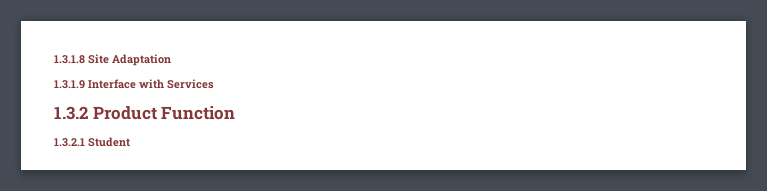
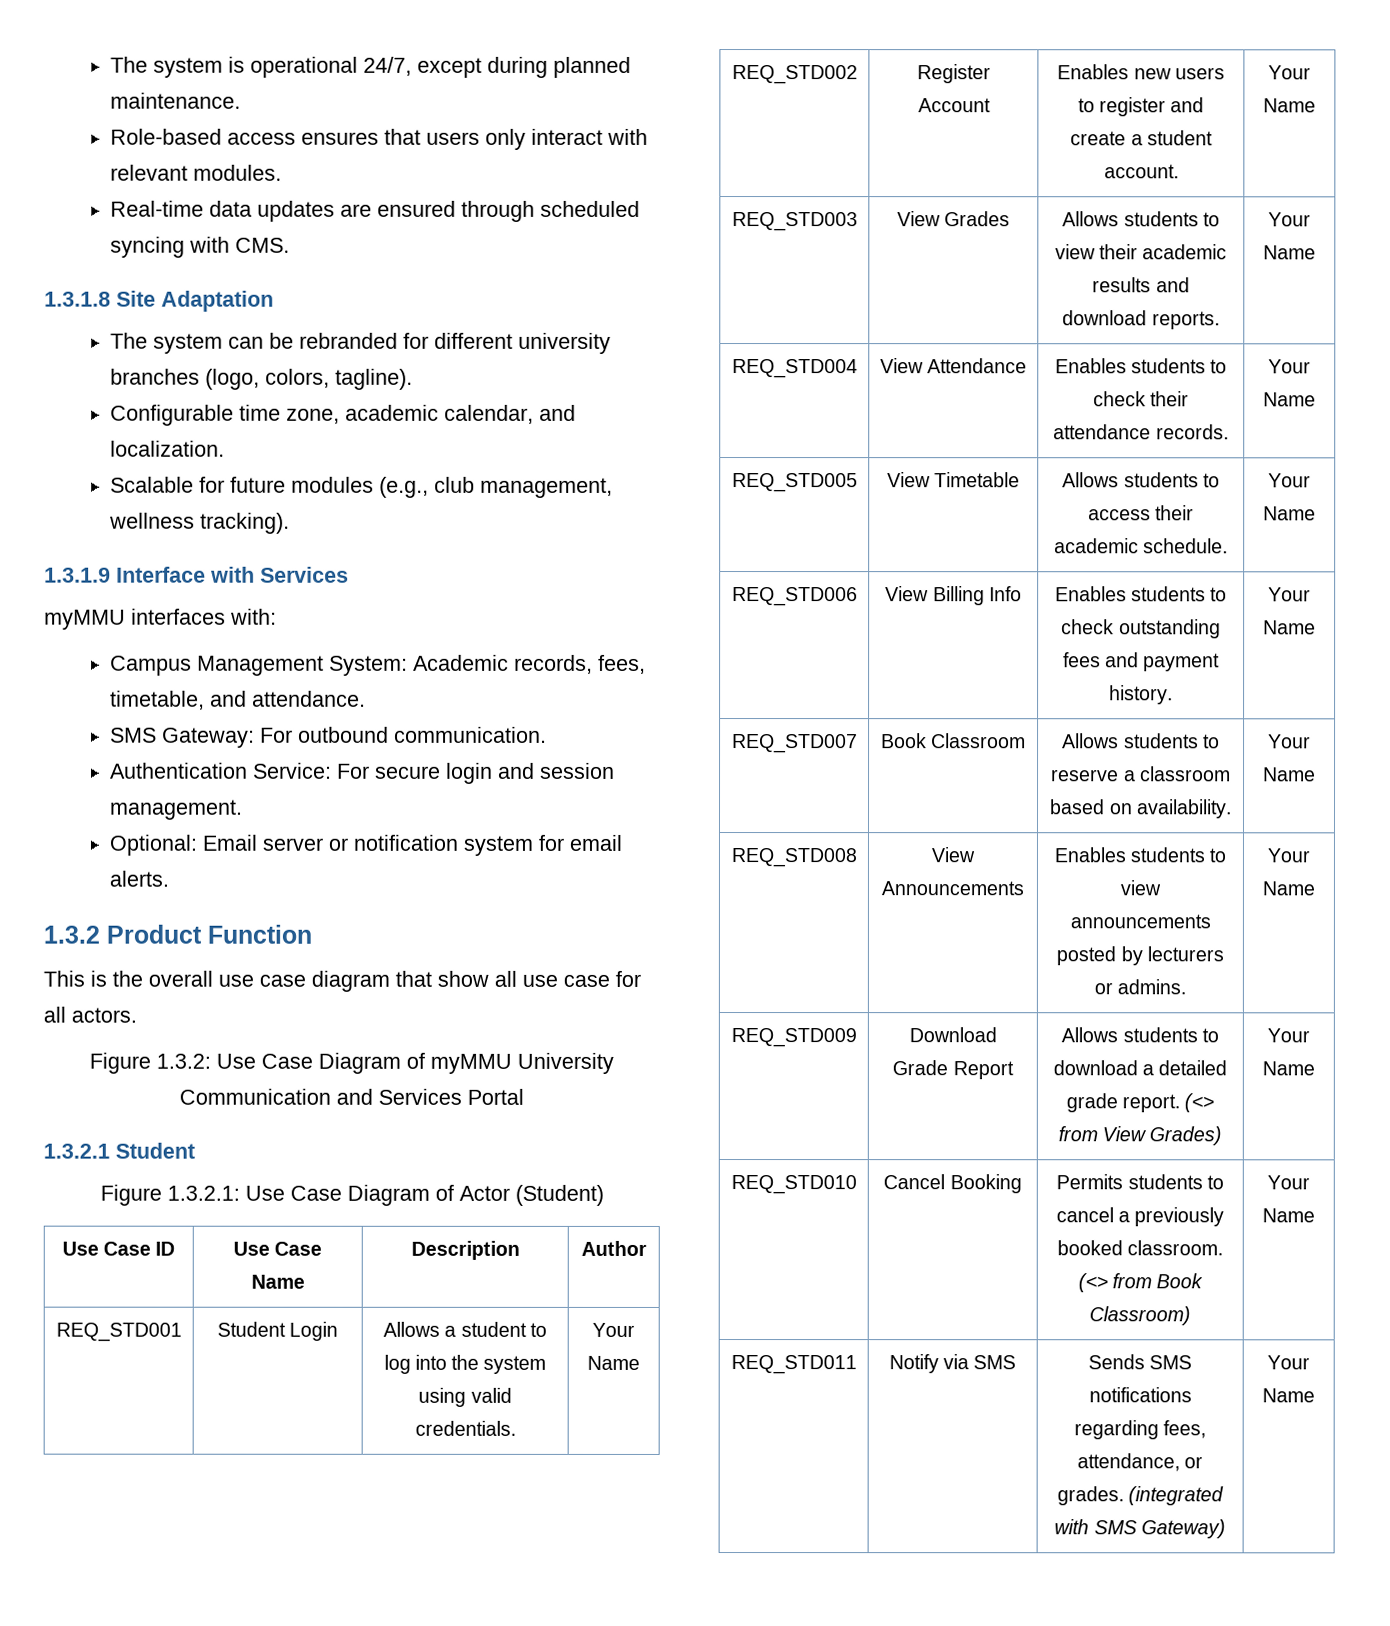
+ The system is operational 24/7, except during planned maintenance.
+ Role-based access ensures that users only interact with relevant modules.
+ Real-time data updates are ensured through scheduled syncing with CMS.
  1.3.1.8 Site Adaptation
+ The system can be rebranded for different university branches (logo, colors, tagline).
+ Configurable time zone, academic calendar, and localization.
+ Scalable for future modules (e.g., club management, wellness tracking).
  1.3.1.9 Interface with Services
+ myMMU interfaces with:
+ Campus Management System: Academic records, fees, timetable, and attendance.
+ SMS Gateway: For outbound communication.
+ Authentication Service: For secure login and session management.
+ Optional: Email server or notification system for email alerts.
  1.3.2 Product Function
+ This is the overall use case diagram that show all use case for all actors.
+ Figure 1.3.2: Use Case Diagram of myMMU University Communication and Services Portal
  1.3.2.1 Student
+ Figure 1.3.2.1: Use Case Diagram of Actor (Student)
+ Use Case ID | Use Case Name | Description | Author
+ REQ_STD001 | Student Login | Allows a student to log into the system using valid credentials. | Your Name
+ REQ_STD002 | Register Account | Enables new users to register and create a student account. | Your Name
+ REQ_STD003 | View Grades | Allows students to view their academic results and download reports. | Your Name
+ REQ_STD004 | View Attendance | Enables students to check their attendance records. | Your Name
+ REQ_STD005 | View Timetable | Allows students to access their academic schedule. | Your Name
+ REQ_STD006 | View Billing Info | Enables students to check outstanding fees and payment history. | Your Name
+ REQ_STD007 | Book Classroom | Allows students to reserve a classroom based on availability. | Your Name
+ REQ_STD008 | View Announcements | Enables students to view announcements posted by lecturers or admins. | Your Name
+ REQ_STD009 | Download Grade Report | Allows students to download a detailed grade report. (<> from View Grades) | Your Name
+ REQ_STD010 | Cancel Booking | Permits students to cancel a previously booked classroom. (<> from Book Classroom) | Your Name
+ REQ_STD011 | Notify via SMS | Sends SMS notifications regarding fees, attendance, or grades. (integrated with SMS Gateway) | Your Name

